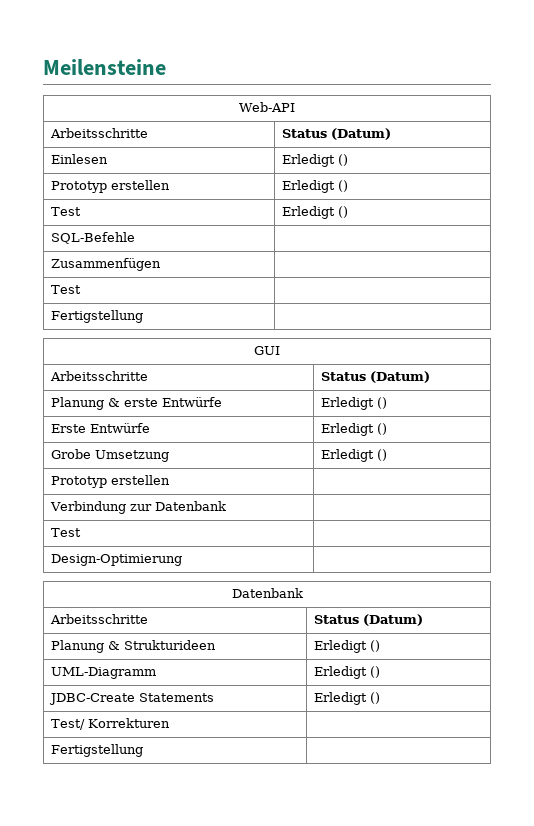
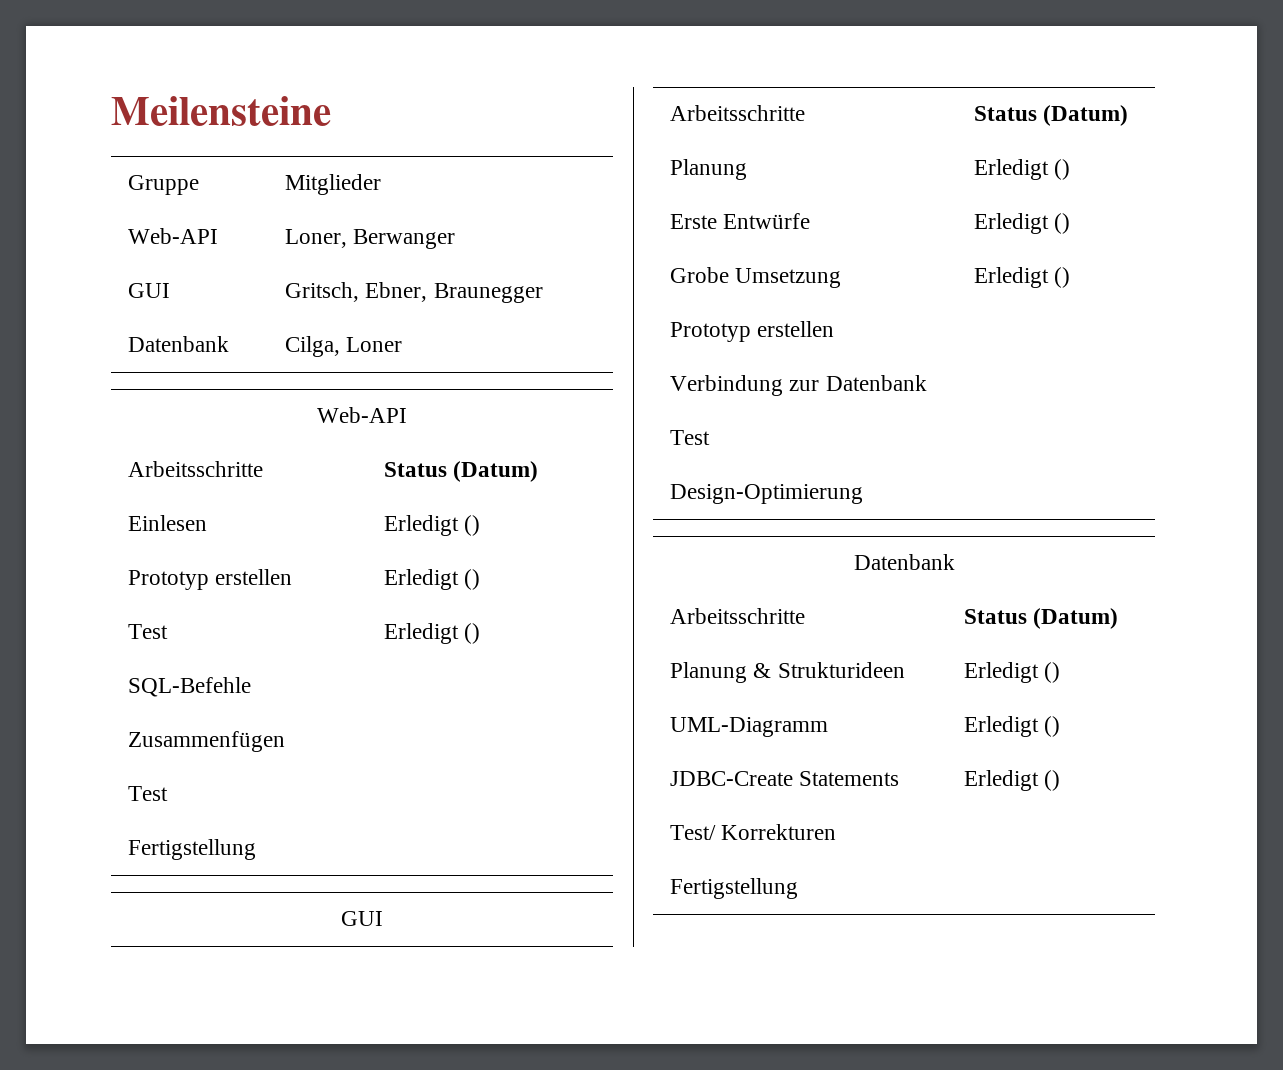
+ Gruppe | Mitglieder
+ Web-API | Loner, Berwanger
+ GUI | Gritsch, Ebner, Braunegger
+ Datenbank | Cilga, Loner
- Planung & erste Entwürfe | Erledigt ()
+ Planung | Erledigt ()

